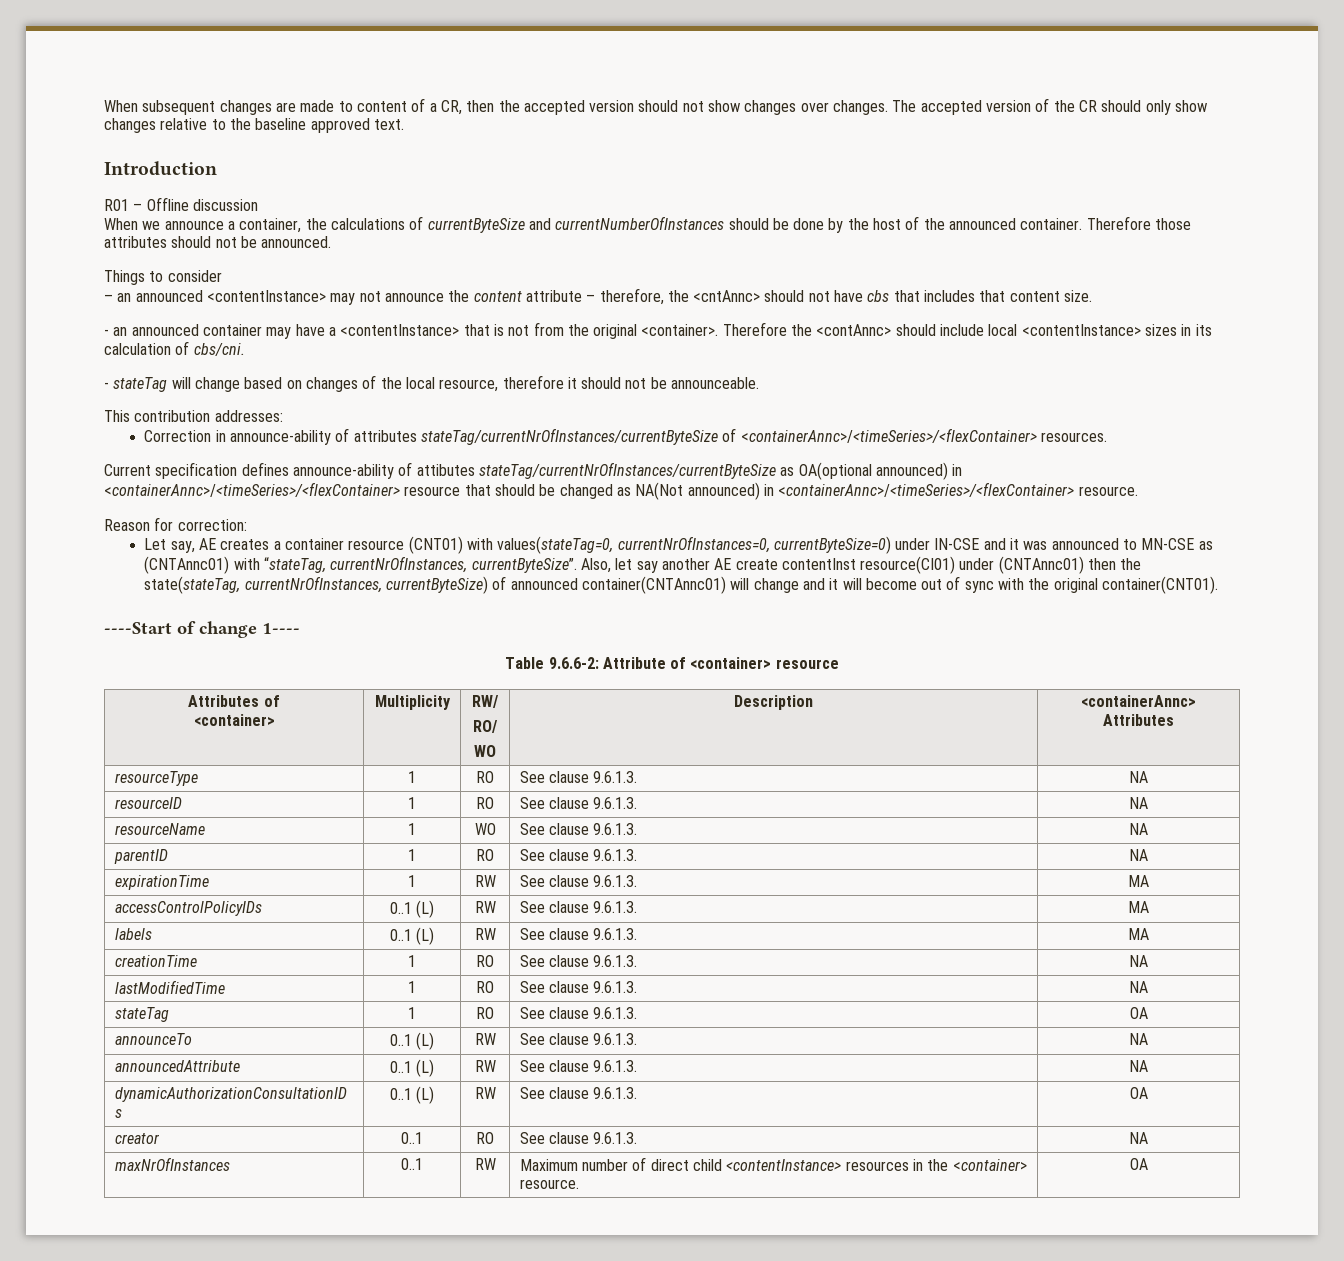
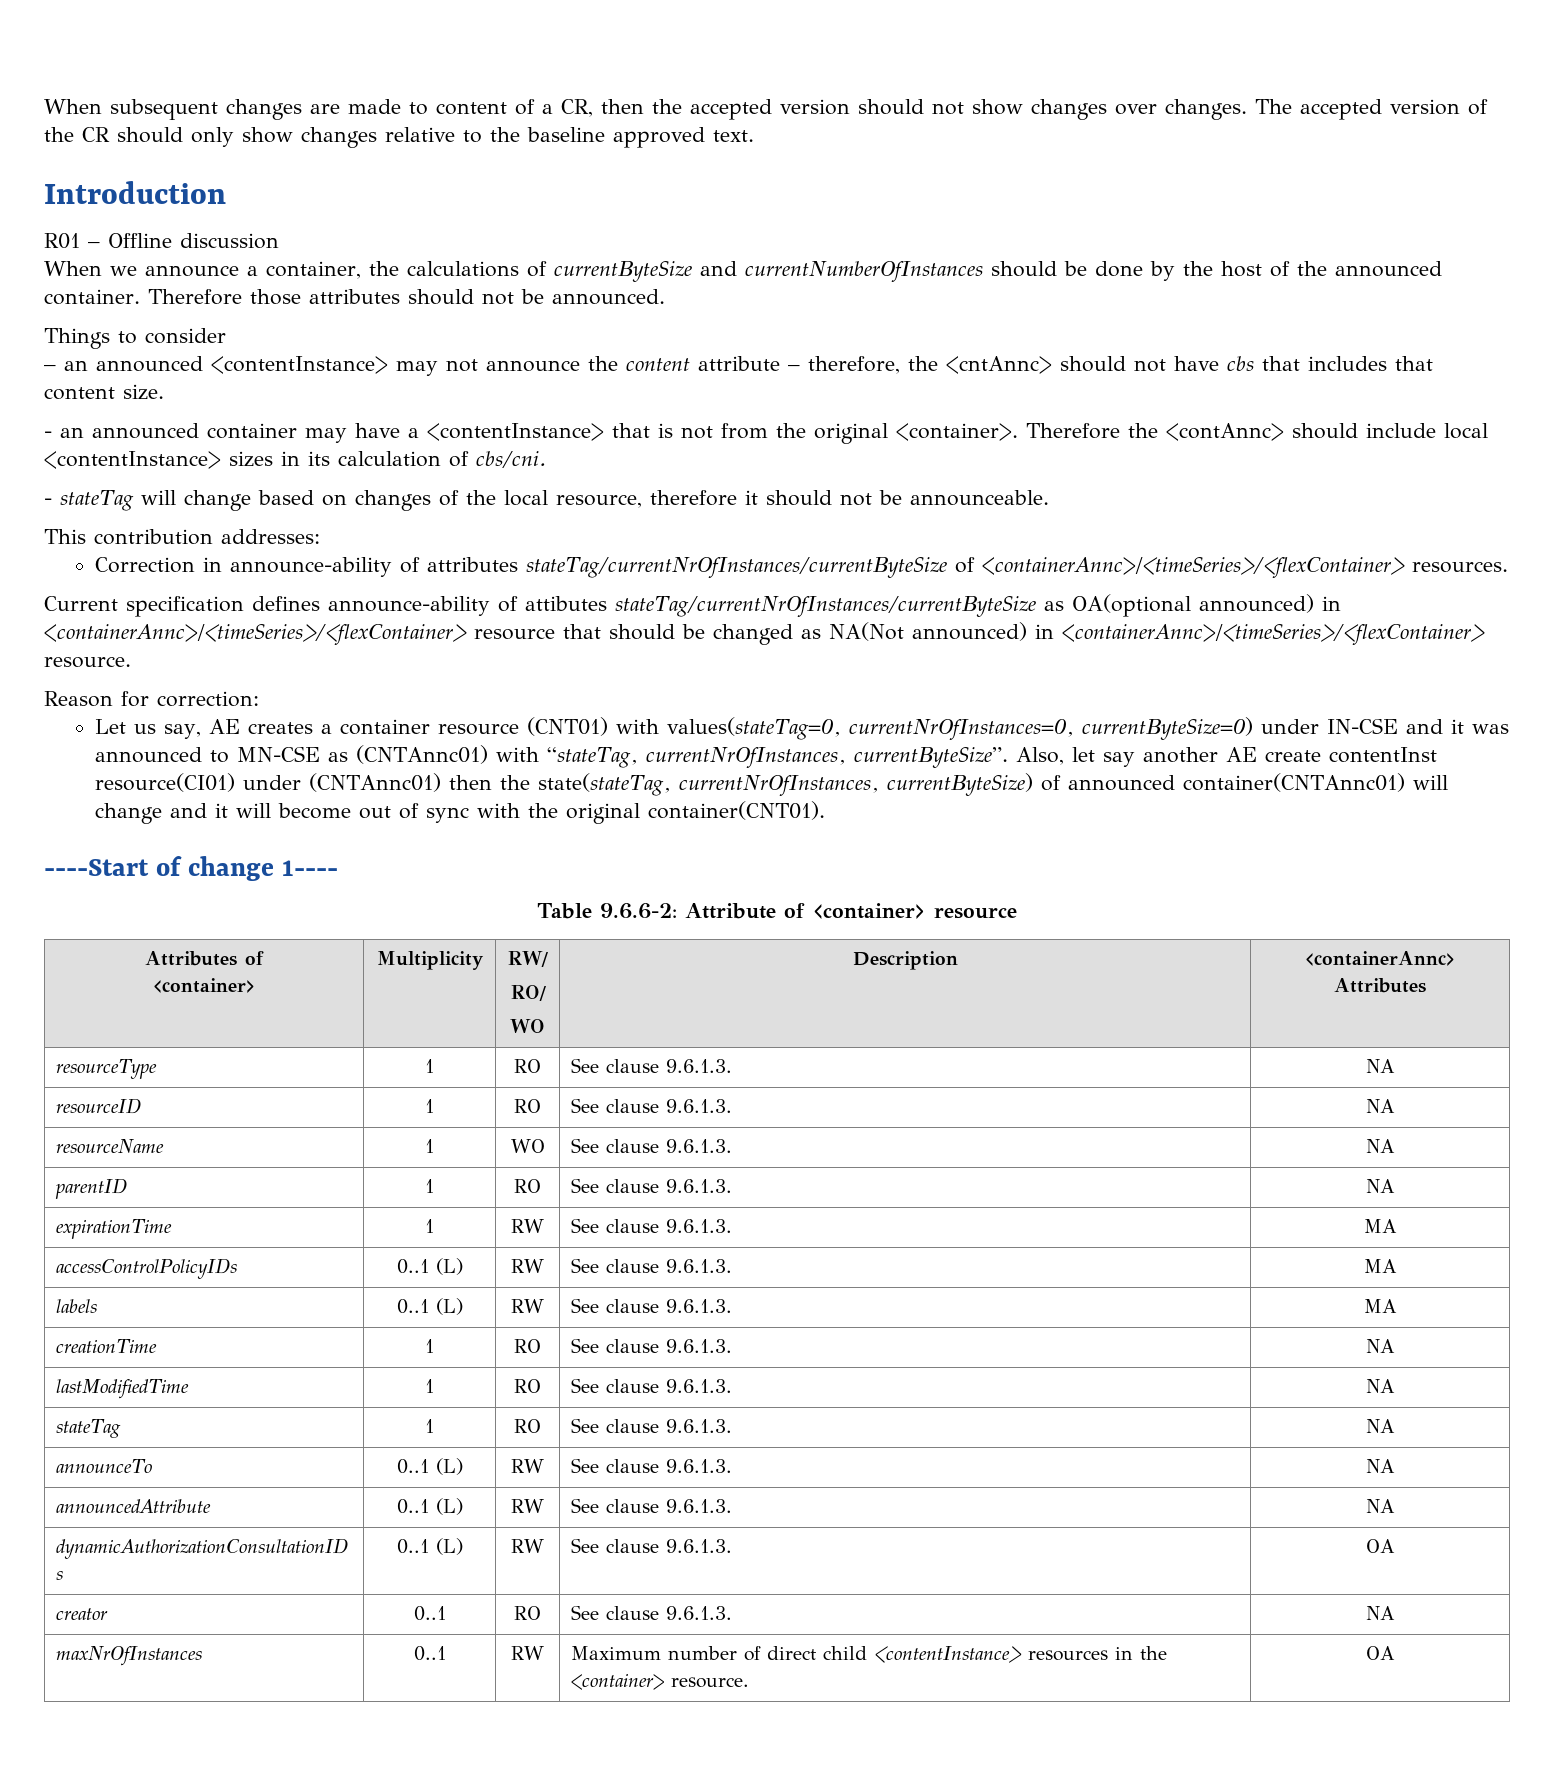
- Let say, AE creates a container resource (CNT01) with values(stateTag=0, currentNrOfInstances=0, currentByteSize=0) under IN-CSE and it was announced to MN-CSE as (CNTAnnc01) with “stateTag, currentNrOfInstances, currentByteSize”.
+ Let us say, AE creates a container resource (CNT01) with values(stateTag=0, currentNrOfInstances=0, currentByteSize=0) under IN-CSE and it was announced to MN-CSE as (CNTAnnc01) with “stateTag, currentNrOfInstances, currentByteSize”.
- stateTag | 1 | RO | See clause 9.6.1.3. | OA
+ stateTag | 1 | RO | See clause 9.6.1.3. | NA

